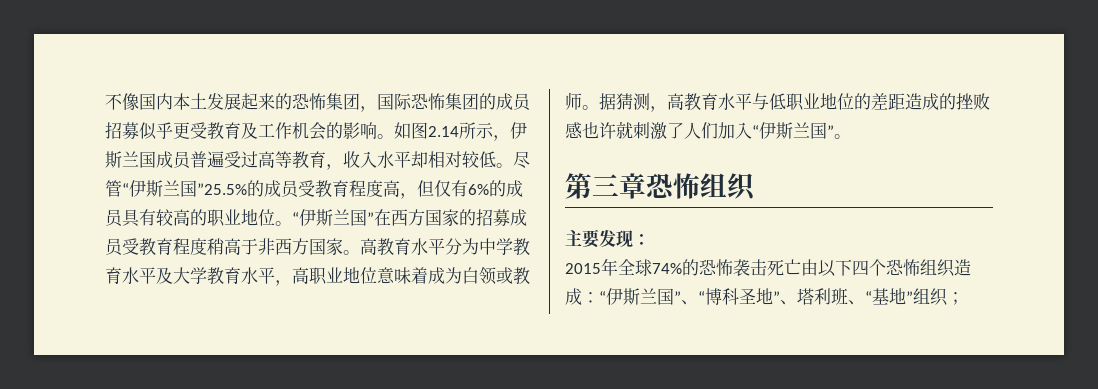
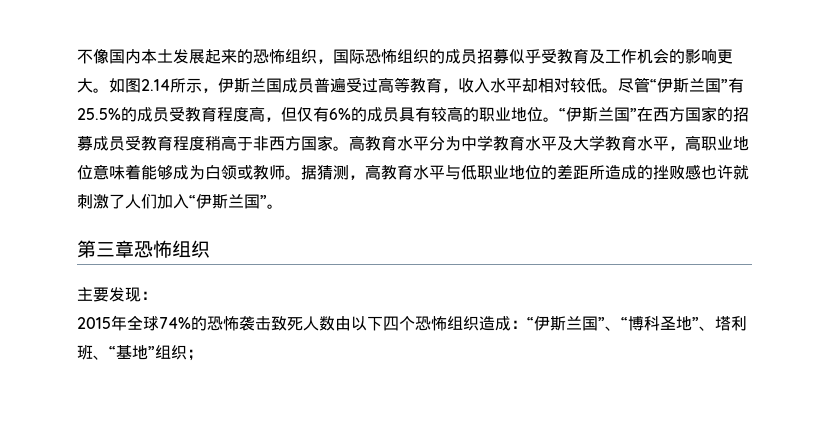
- 不像国内本土发展起来的恐怖集团，国际恐怖集团的成员招募似乎更受教育及工作机会的影响。
+ 不像国内本土发展起来的恐怖组织，国际恐怖组织的成员招募似乎受教育及工作机会的影响更大。
- 尽管“伊斯兰国”25.5%的成员受教育程度高，但仅有6%的成员具有较高的职业地位。
+ 尽管“伊斯兰国”有25.5%的成员受教育程度高，但仅有6%的成员具有较高的职业地位。
- 高教育水平分为中学教育水平及大学教育水平，高职业地位意味着成为白领或教师。
+ 高教育水平分为中学教育水平及大学教育水平，高职业地位意味着能够成为白领或教师。
- 据猜测，高教育水平与低职业地位的差距造成的挫败感也许就刺激了人们加入“伊斯兰国”。
+ 据猜测，高教育水平与低职业地位的差距所造成的挫败感也许就刺激了人们加入“伊斯兰国”。
- 2015年全球74%的恐怖袭击死亡由以下四个恐怖组织造成：“伊斯兰国”、“博科圣地”、塔利班、“基地”组织；
+ 2015年全球74%的恐怖袭击致死人数由以下四个恐怖组织造成：“伊斯兰国”、“博科圣地”、塔利班、“基地”组织；

